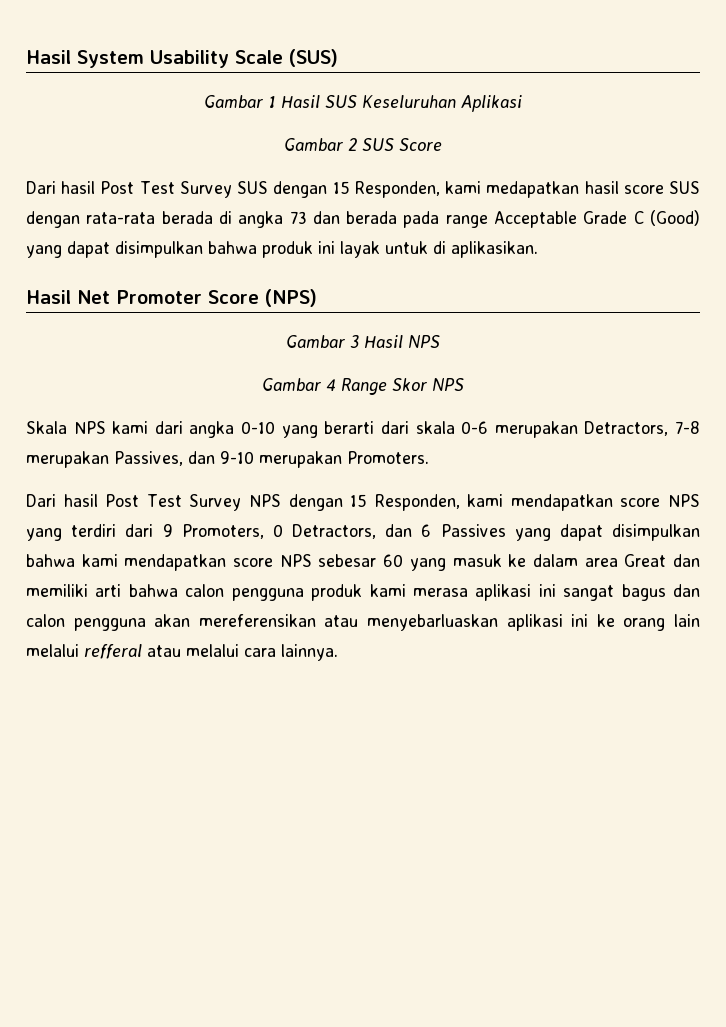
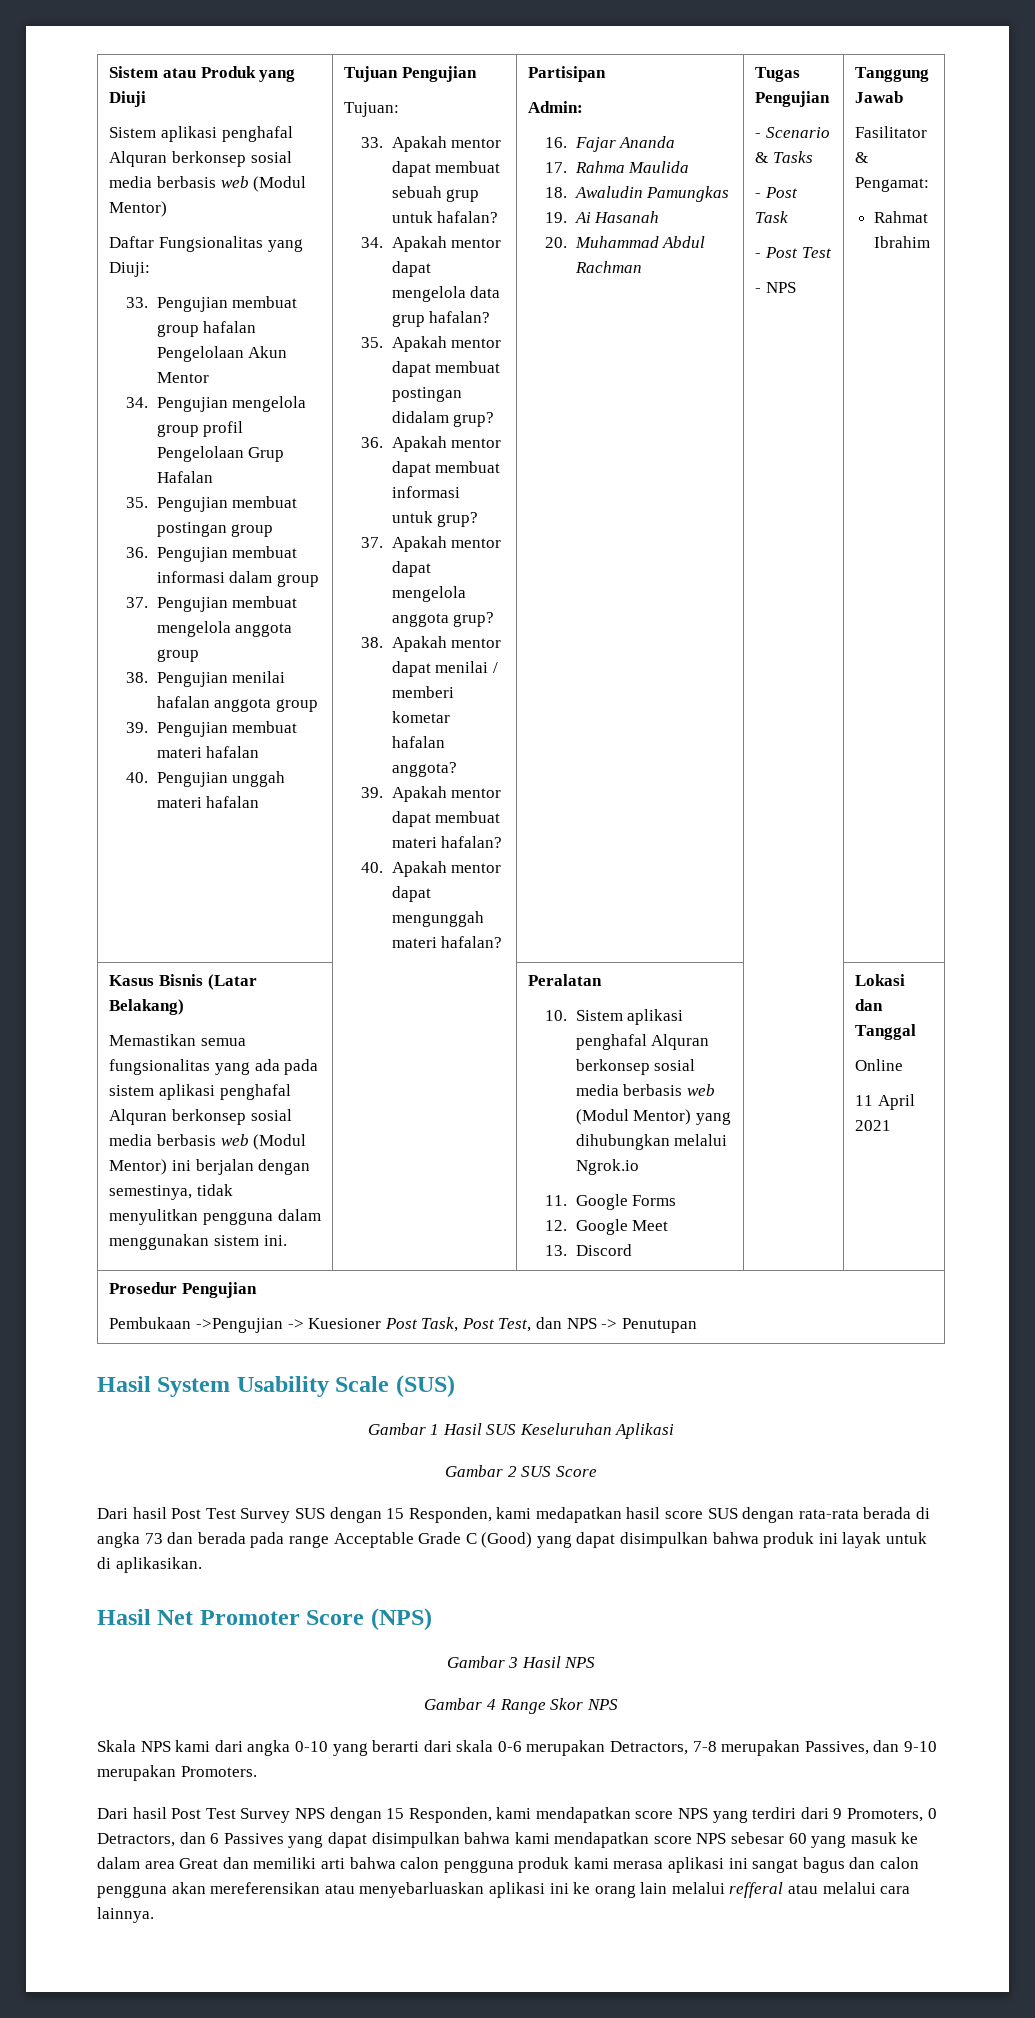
+ Sistem atau Produk yang Diuji
+ Sistem aplikasi penghafal Alquran berkonsep sosial media berbasis web (Modul Mentor)
+ Daftar Fungsionalitas yang Diuji:
+ 33. Pengujian membuat group hafalan Pengelolaan Akun Mentor
+ 34. Pengujian mengelola group profil Pengelolaan Grup Hafalan
+ 35. Pengujian membuat postingan group
+ 36. Pengujian membuat informasi dalam group
+ 37. Pengujian membuat mengelola anggota group
+ 38. Pengujian menilai hafalan anggota group
+ 39. Pengujian membuat materi hafalan
+ 40. Pengujian unggah materi hafalan | Tujuan Pengujian
+ Tujuan:
+ 33. Apakah mentor dapat membuat sebuah grup untuk hafalan?
+ 34. Apakah mentor dapat mengelola data grup hafalan?
+ 35. Apakah mentor dapat membuat postingan didalam grup?
+ 36. Apakah mentor dapat membuat informasi untuk grup?
+ 37. Apakah mentor dapat mengelola anggota grup?
+ 38. Apakah mentor dapat menilai / memberi kometar hafalan anggota?
+ 39. Apakah mentor dapat membuat materi hafalan?
+ 40. Apakah mentor dapat mengunggah materi hafalan? | Partisipan
+ Admin:
+ 16. Fajar Ananda
+ 17. Rahma Maulida
+ 18. Awaludin Pamungkas
+ 19. Ai Hasanah
+ 20. Muhammad Abdul Rachman | Tugas Pengujian
+ - Scenario & Tasks
+ - Post Task
+ - Post Test
+ - NPS | Tanggung Jawab
+ Fasilitator & Pengamat:
+ Rahmat Ibrahim
+ Kasus Bisnis (Latar Belakang)
+ Memastikan semua fungsionalitas yang ada pada sistem aplikasi penghafal Alquran berkonsep sosial media berbasis web (Modul Mentor) ini berjalan dengan semestinya, tidak menyulitkan pengguna dalam menggunakan sistem ini. | | Peralatan
+ 10. Sistem aplikasi penghafal Alquran berkonsep sosial media berbasis web (Modul Mentor) yang dihubungkan melalui Ngrok.io
+ 11. Google Forms
+ 12. Google Meet
+ 13. Discord | | Lokasi dan Tanggal
+ Online
+ 11 April 2021
+ Prosedur Pengujian
+ Pembukaan ->Pengujian -> Kuesioner Post Task, Post Test, dan NPS -> Penutupan

